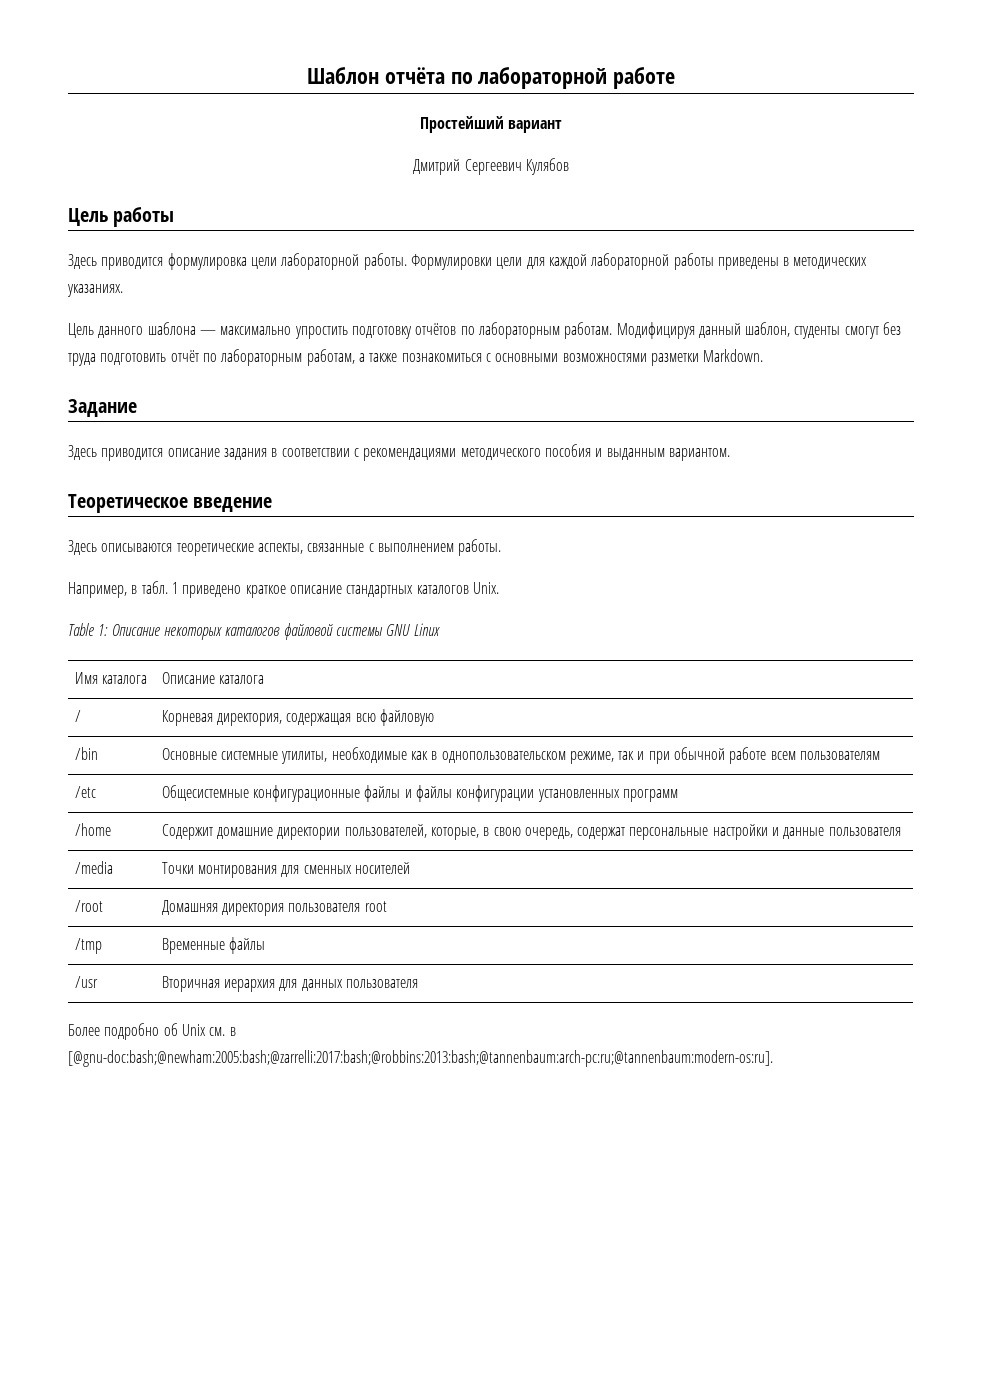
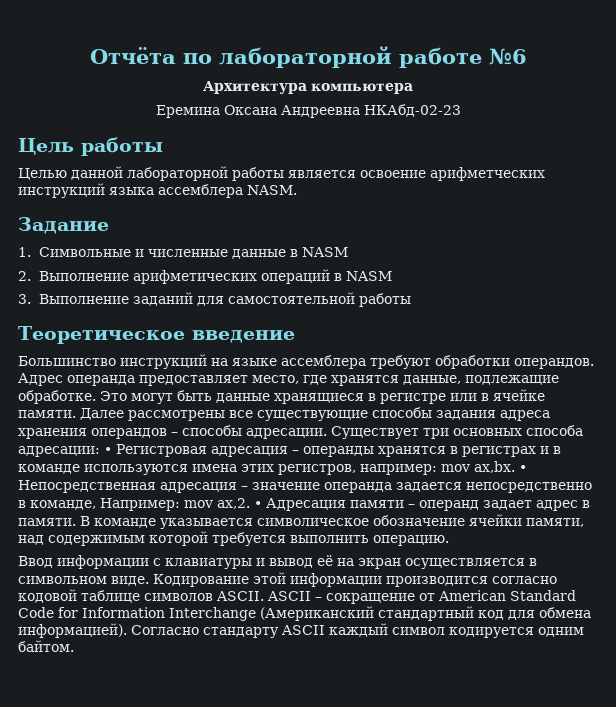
- Шаблон отчёта по лабораторной работе
- Простейший вариант
- Дмитрий Сергеевич Кулябов
+ Отчёта по лабораторной работе №6
+ Архитектура компьютера
+ Еремина Оксана Андреевна НКАбд-02-23
  Цель работы
- Здесь приводится формулировка цели лабораторной работы. Формулировки цели для каждой лабораторной работы приведены в методических указаниях.
- Цель данного шаблона — максимально упростить подготовку отчётов по лабораторным работам. Модифицируя данный шаблон, студенты смогут без труда подготовить отчёт по лабораторным работам, а также познакомиться с основными возможностями разметки Markdown.
+ Целью данной лабораторной работы является освоение арифметческих инструкций языка ассемблера NASM.
  Задание
- Здесь приводится описание задания в соответствии с рекомендациями методического пособия и выданным вариантом.
+ 1. Символьные и численные данные в NASM
+ 2. Выполнение арифметических операций в NASM
+ 3. Выполнение заданий для самостоятельной работы
  Теоретическое введение
- Здесь описываются теоретические аспекты, связанные с выполнением работы.
- Например, в табл. 1 приведено краткое описание стандартных каталогов Unix.
- Table 1: Описание некоторых каталогов файловой системы GNU Linux
- Имя каталога | Описание каталога
- / | Корневая директория, содержащая всю файловую
- /bin | Основные системные утилиты, необходимые как в однопользовательском режиме, так и при обычной работе всем пользователям
- /etc | Общесистемные конфигурационные файлы и файлы конфигурации установленных программ
- /home | Содержит домашние директории пользователей, которые, в свою очередь, содержат персональные настройки и данные пользователя
- /media | Точки монтирования для сменных носителей
- /root | Домашняя директория пользователя root
- /tmp | Временные файлы
- /usr | Вторичная иерархия для данных пользователя
- Более подробно об Unix см. в [@gnu-doc:bash;@newham:2005:bash;@zarrelli:2017:bash;@robbins:2013:bash;@tannenbaum:arch-pc:ru;@tannenbaum:modern-os:ru].
+ Большинство инструкций на языке ассемблера требуют обработки операндов. Адрес операнда предоставляет место, где хранятся данные, подлежащие обработке. Это могут быть данные хранящиеся в регистре или в ячейке памяти. Далее рассмотрены все существующие способы задания адреса хранения операндов – способы адресации. Существует три основных способа адресации: • Регистровая адресация – операнды хранятся в регистрах и в команде используются имена этих регистров, например: mov ax,bx. • Непосредственная адресация – значение операнда задается непосредственно в команде, Например: mov ax,2. • Адресация памяти – операнд задает адрес в памяти. В команде указывается символическое обозначение ячейки памяти, над содержимым которой требуется выполнить операцию.
+ Ввод информации с клавиатуры и вывод её на экран осуществляется в символьном виде. Кодирование этой информации производится согласно кодовой таблице символов ASCII. ASCII – сокращение от American Standard Code for Information Interchange (Американский стандартный код для обмена информацией). Согласно стандарту ASCII каждый символ кодируется одним байтом.

